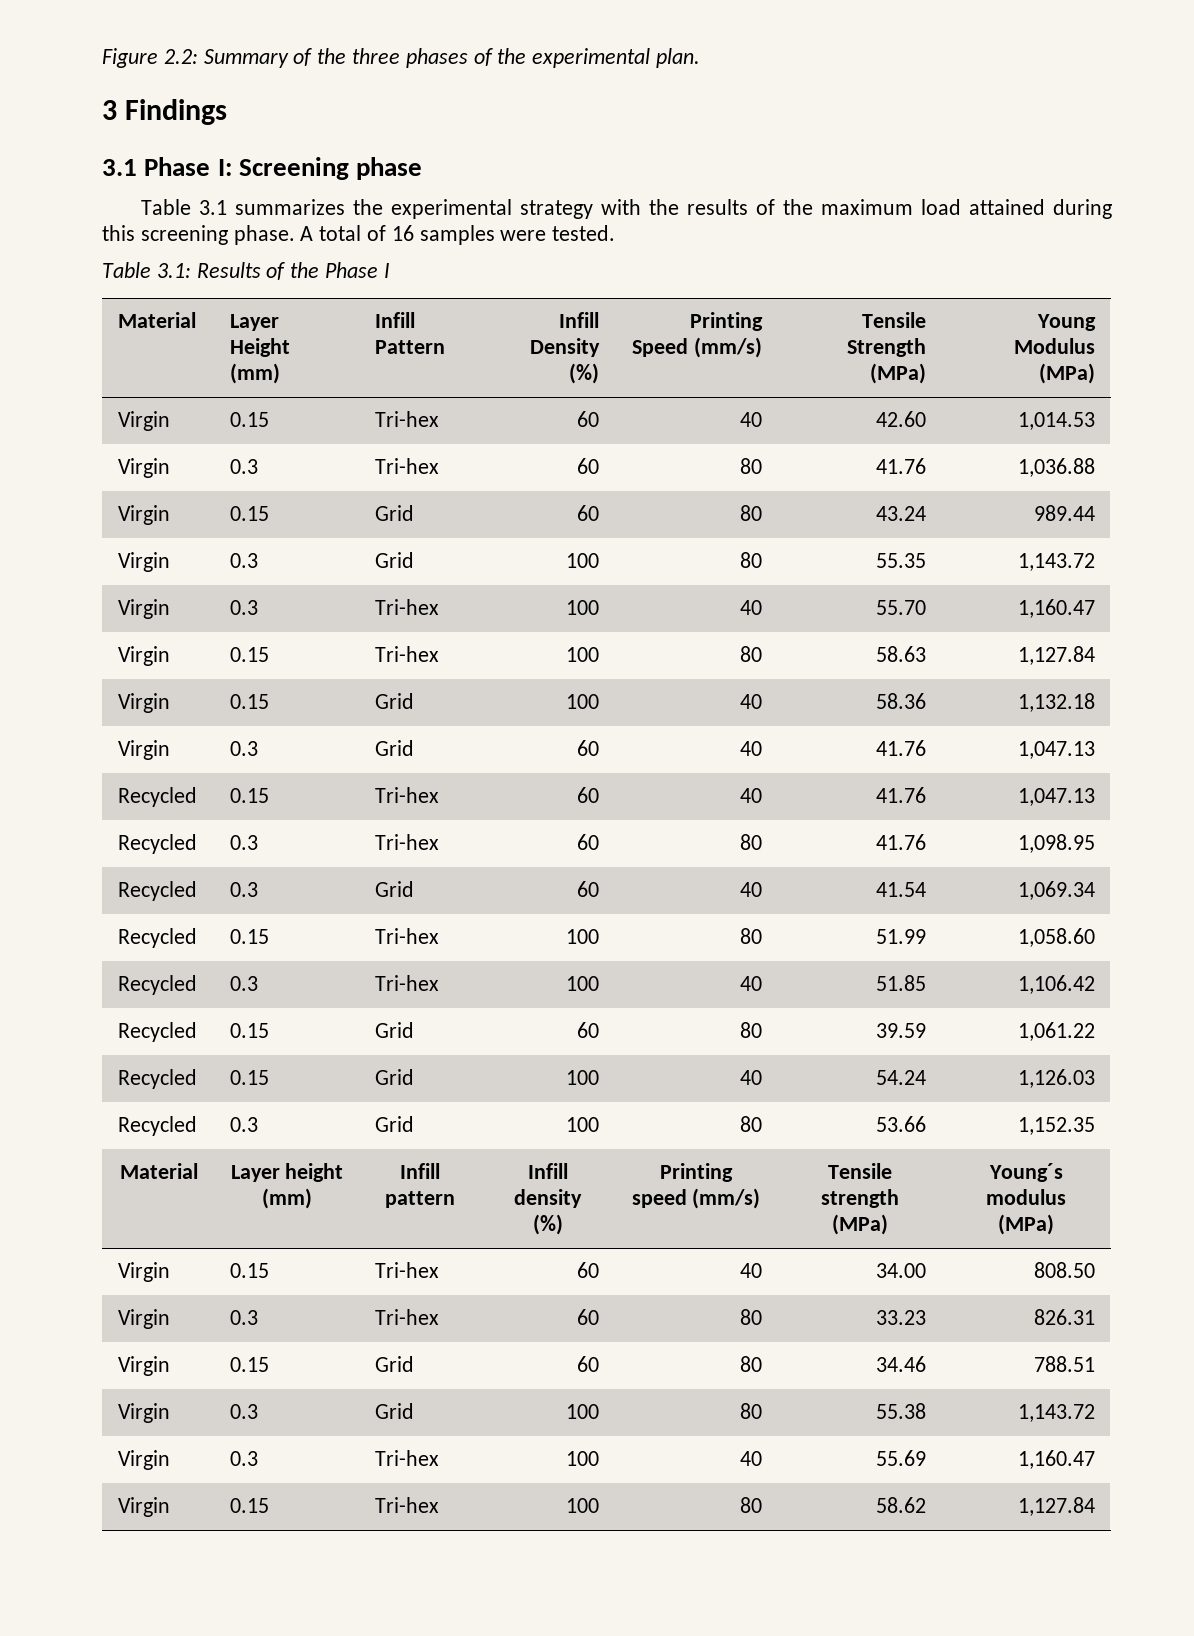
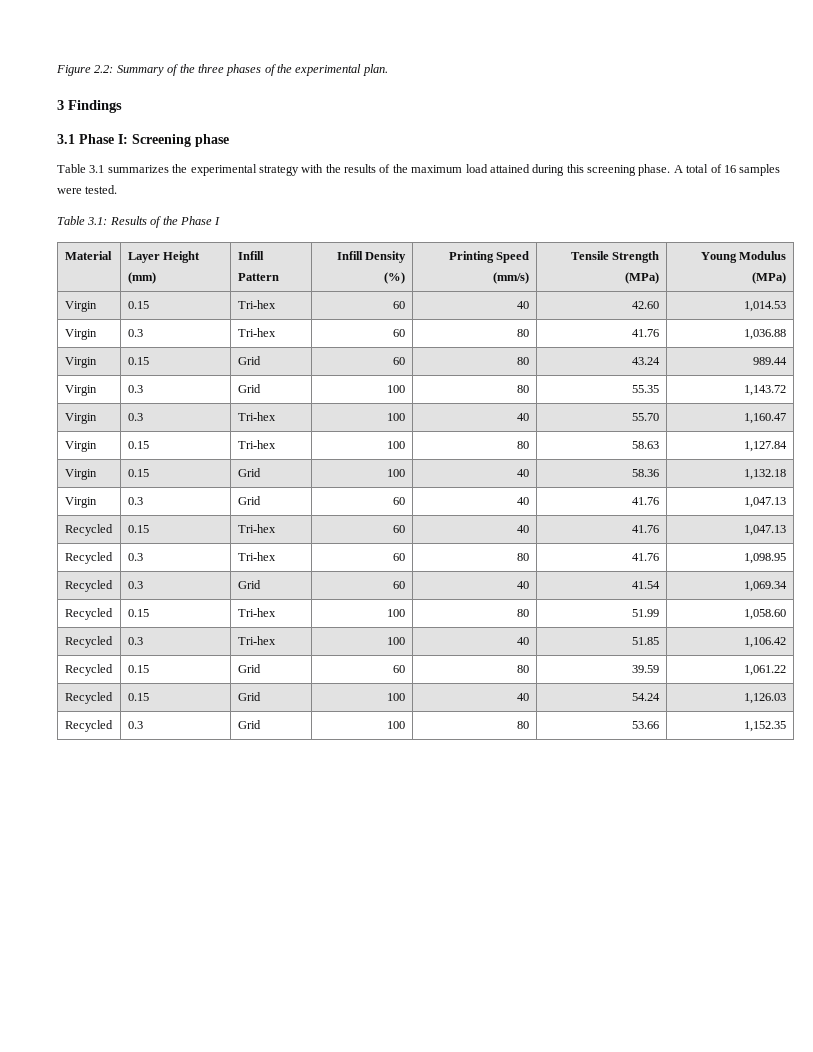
- Material | Layer height (mm) | Infill pattern | Infill density (%) | Printing speed (mm/s) | Tensile strength (MPa) | Young´s modulus (MPa)
- Virgin | 0.15 | Tri-hex | 60 | 40 | 34.00 | 808.50
- Virgin | 0.3 | Tri-hex | 60 | 80 | 33.23 | 826.31
- Virgin | 0.15 | Grid | 60 | 80 | 34.46 | 788.51
- Virgin | 0.3 | Grid | 100 | 80 | 55.38 | 1,143.72
- Virgin | 0.3 | Tri-hex | 100 | 40 | 55.69 | 1,160.47
- Virgin | 0.15 | Tri-hex | 100 | 80 | 58.62 | 1,127.84

